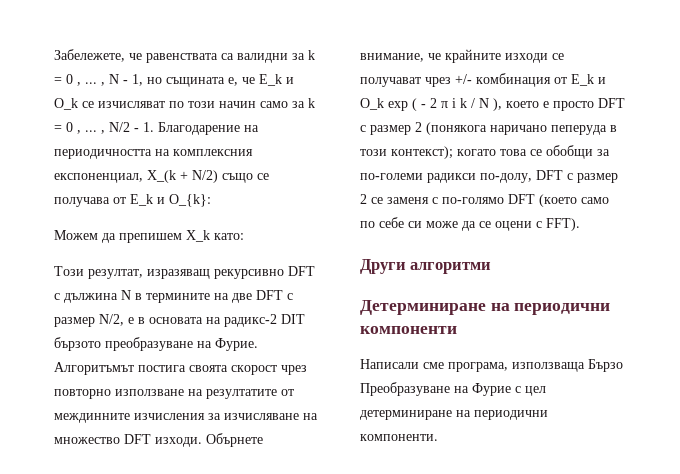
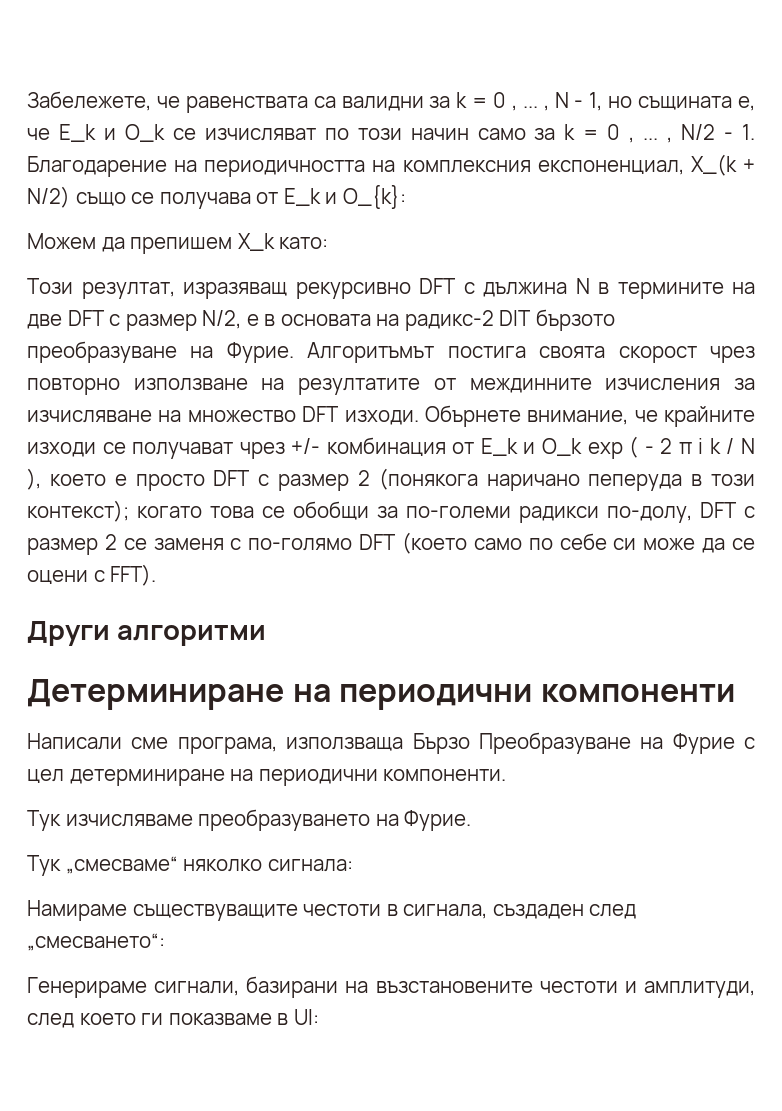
+ Тук изчисляваме преобразуването на Фурие.
+ Тук „смесваме“ няколко сигнала:
+ Намираме съществуващите честоти в сигнала, създаден след „смесването“:
+ Генерираме сигнали, базирани на възстановените честоти и амплитуди, след което ги показваме в UI:

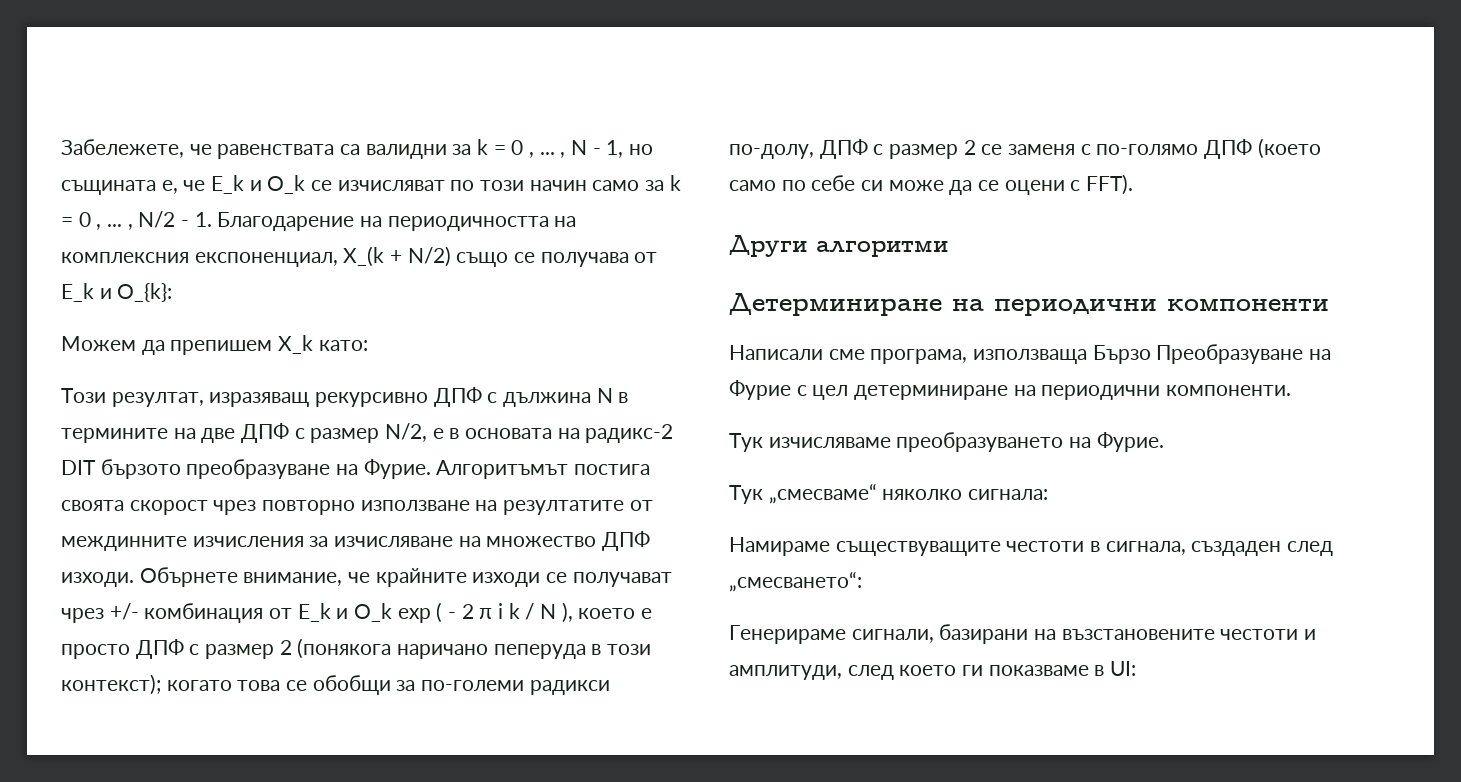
- Този резултат, изразяващ рекурсивно DFT с дължина N в термините на две DFT с размер N/2, е в основата на радикс-2 DIT бързото преобразуване на Фурие.
+ Този резултат, изразяващ рекурсивно ДПФ с дължина N в термините на две ДПФ с размер N/2, е в основата на радикс-2 DIT бързото преобразуване на Фурие.
- Алгоритъмът постига своята скорост чрез повторно използване на резултатите от междинните изчисления за изчисляване на множество DFT изходи.
+ Алгоритъмът постига своята скорост чрез повторно използване на резултатите от междинните изчисления за изчисляване на множество ДПФ изходи.
- Обърнете внимание, че крайните изходи се получават чрез +/- комбинация от E_k и O_k exp ( - 2 π i k / N ), което е просто DFT с размер 2 (понякога наричано пеперуда в този контекст);
+ Обърнете внимание, че крайните изходи се получават чрез +/- комбинация от E_k и O_k exp ( - 2 π i k / N ), което е просто ДПФ с размер 2 (понякога наричано пеперуда в този контекст);
- когато това се обобщи за по-големи радикси по-долу, DFT с размер 2 се заменя с по-голямо DFT (което само по себе си може да се оцени с FFT).
+ когато това се обобщи за по-големи радикси по-долу, ДПФ с размер 2 се заменя с по-голямо ДПФ (което само по себе си може да се оцени с FFT).

